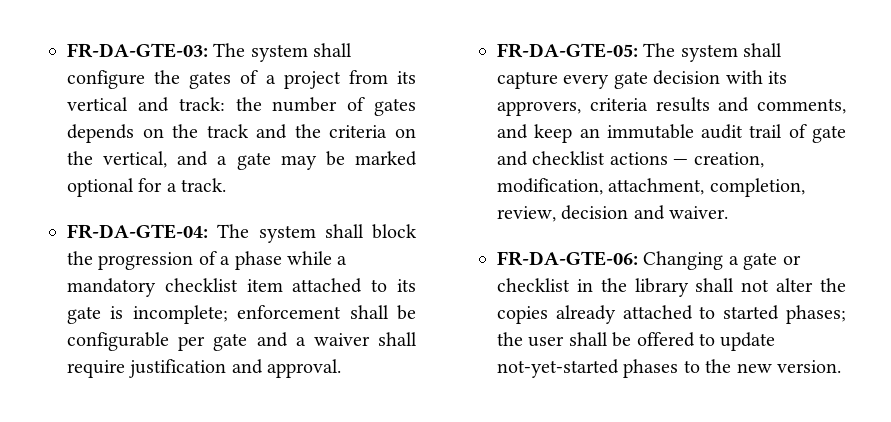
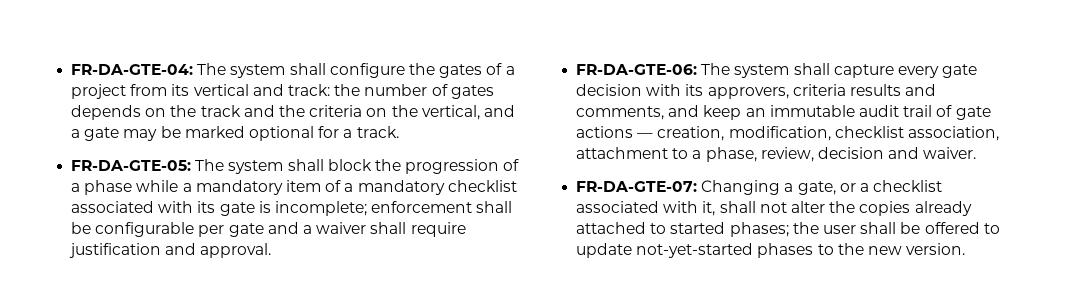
- FR-DA-GTE-03: The system shall configure the gates of a project from its vertical and track: the number of gates depends on the track and the criteria on the vertical, and a gate may be marked optional for a track.
+ FR-DA-GTE-04: The system shall configure the gates of a project from its vertical and track: the number of gates depends on the track and the criteria on the vertical, and a gate may be marked optional for a track.
- FR-DA-GTE-04: The system shall block the progression of a phase while a mandatory checklist item attached to its gate is incomplete; enforcement shall be configurable per gate and a waiver shall require justification and approval.
+ FR-DA-GTE-05: The system shall block the progression of a phase while a mandatory item of a mandatory checklist associated with its gate is incomplete; enforcement shall be configurable per gate and a waiver shall require justification and approval.
- FR-DA-GTE-05: The system shall capture every gate decision with its approvers, criteria results and comments, and keep an immutable audit trail of gate and checklist actions — creation, modification, attachment, completion, review, decision and waiver.
+ FR-DA-GTE-06: The system shall capture every gate decision with its approvers, criteria results and comments, and keep an immutable audit trail of gate actions — creation, modification, checklist association, attachment to a phase, review, decision and waiver.
- FR-DA-GTE-06: Changing a gate or checklist in the library shall not alter the copies already attached to started phases; the user shall be offered to update not-yet-started phases to the new version.
+ FR-DA-GTE-07: Changing a gate, or a checklist associated with it, shall not alter the copies already attached to started phases; the user shall be offered to update not-yet-started phases to the new version.

